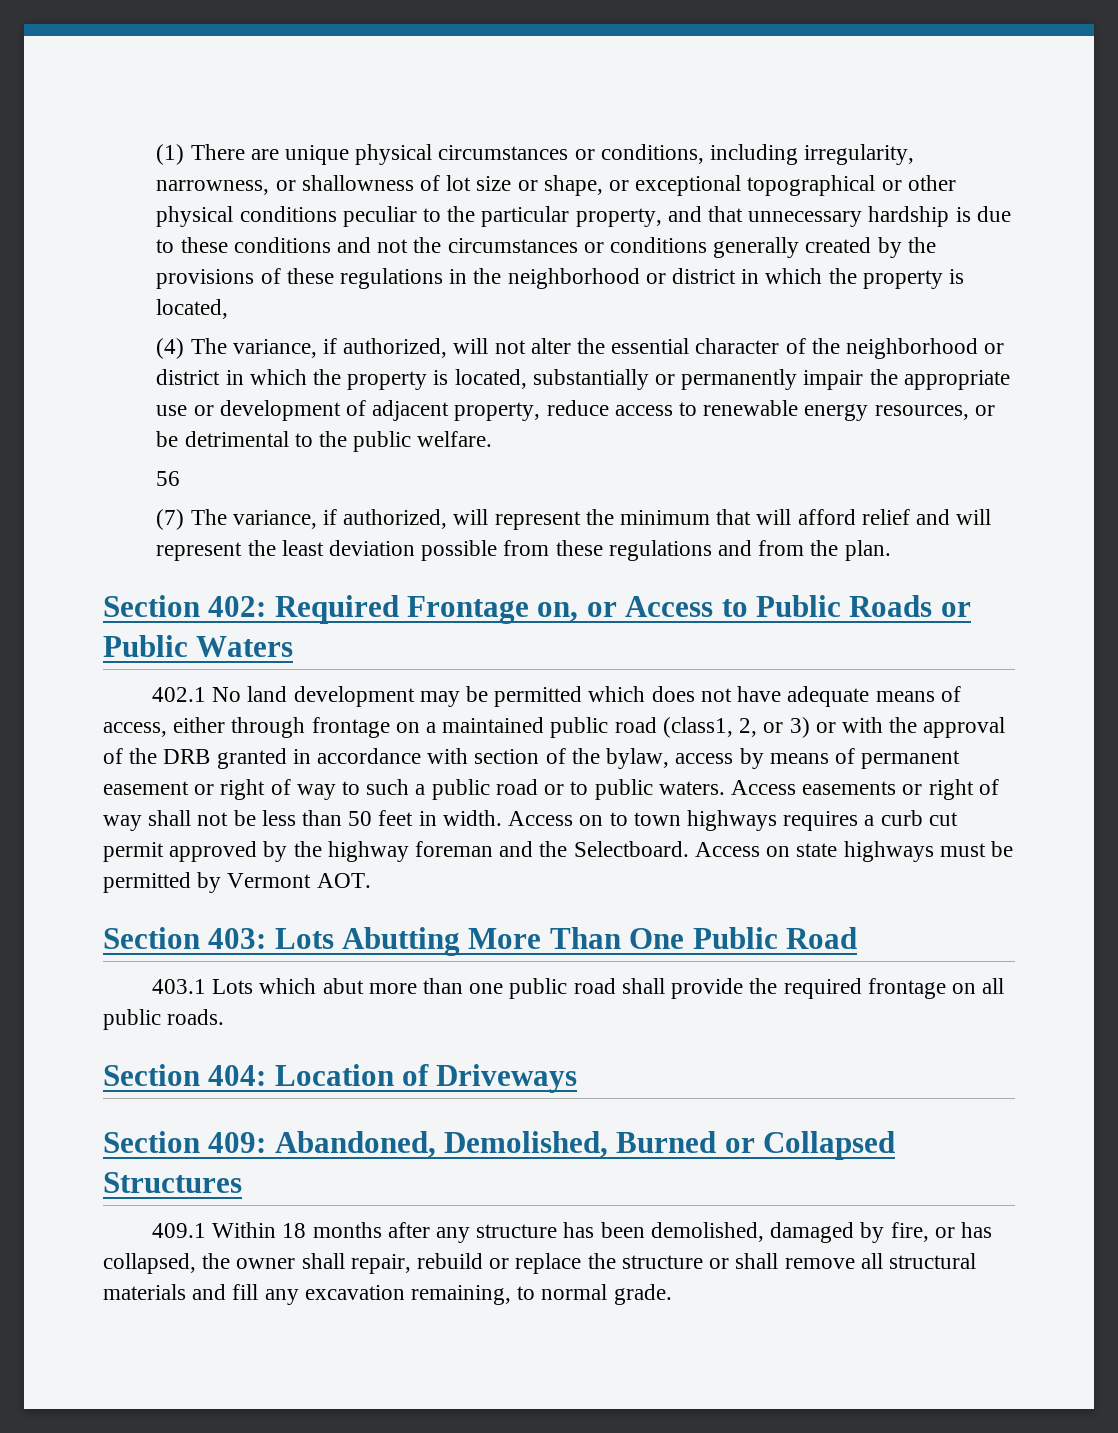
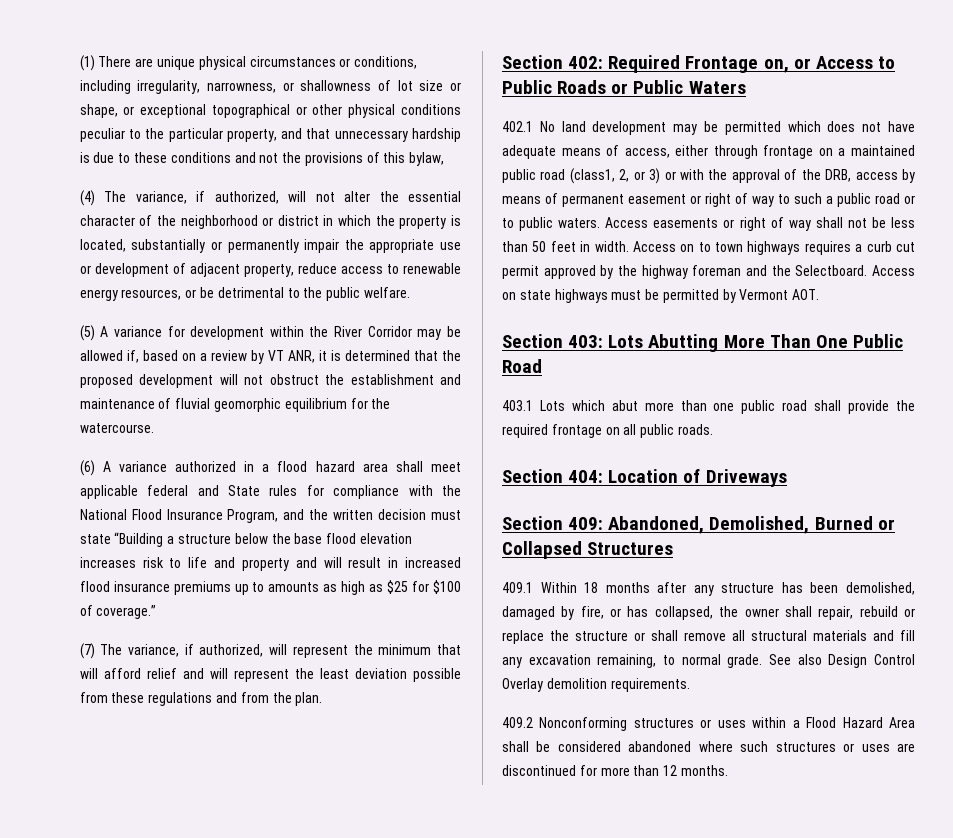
- (1) There are unique physical circumstances or conditions, including irregularity, narrowness, or shallowness of lot size or shape, or exceptional topographical or other physical conditions peculiar to the particular property, and that unnecessary hardship is due to these conditions and not the circumstances or conditions generally created by the provisions of these regulations in the neighborhood or district in which the property is located,
+ (1) There are unique physical circumstances or conditions, including irregularity, narrowness, or shallowness of lot size or shape, or exceptional topographical or other physical conditions peculiar to the particular property, and that unnecessary hardship is due to these conditions and not the provisions of this bylaw,
- 56
+ (5) A variance for development within the River Corridor may be allowed if, based on a review by VT ANR, it is determined that the proposed development will not obstruct the establishment and maintenance of fluvial geomorphic equilibrium for the watercourse.
+ (6) A variance authorized in a flood hazard area shall meet applicable federal and State rules for compliance with the National Flood Insurance Program, and the written decision must state “Building a structure below the base flood elevation increases risk to life and property and will result in increased flood insurance premiums up to amounts as high as $25 for $100 of coverage.”
- 402.1 No land development may be permitted which does not have adequate means of access, either through frontage on a maintained public road (class1, 2, or 3) or with the approval of the DRB granted in accordance with section of the bylaw, access by means of permanent easement or right of way to such a public road or to public waters.
+ 402.1 No land development may be permitted which does not have adequate means of access, either through frontage on a maintained public road (class1, 2, or 3) or with the approval of the DRB, access by means of permanent easement or right of way to such a public road or to public waters.
+ See also Design Control Overlay demolition requirements.
+ 409.2 Nonconforming structures or uses within a Flood Hazard Area shall be considered abandoned where such structures or uses are discontinued for more than 12 months.

